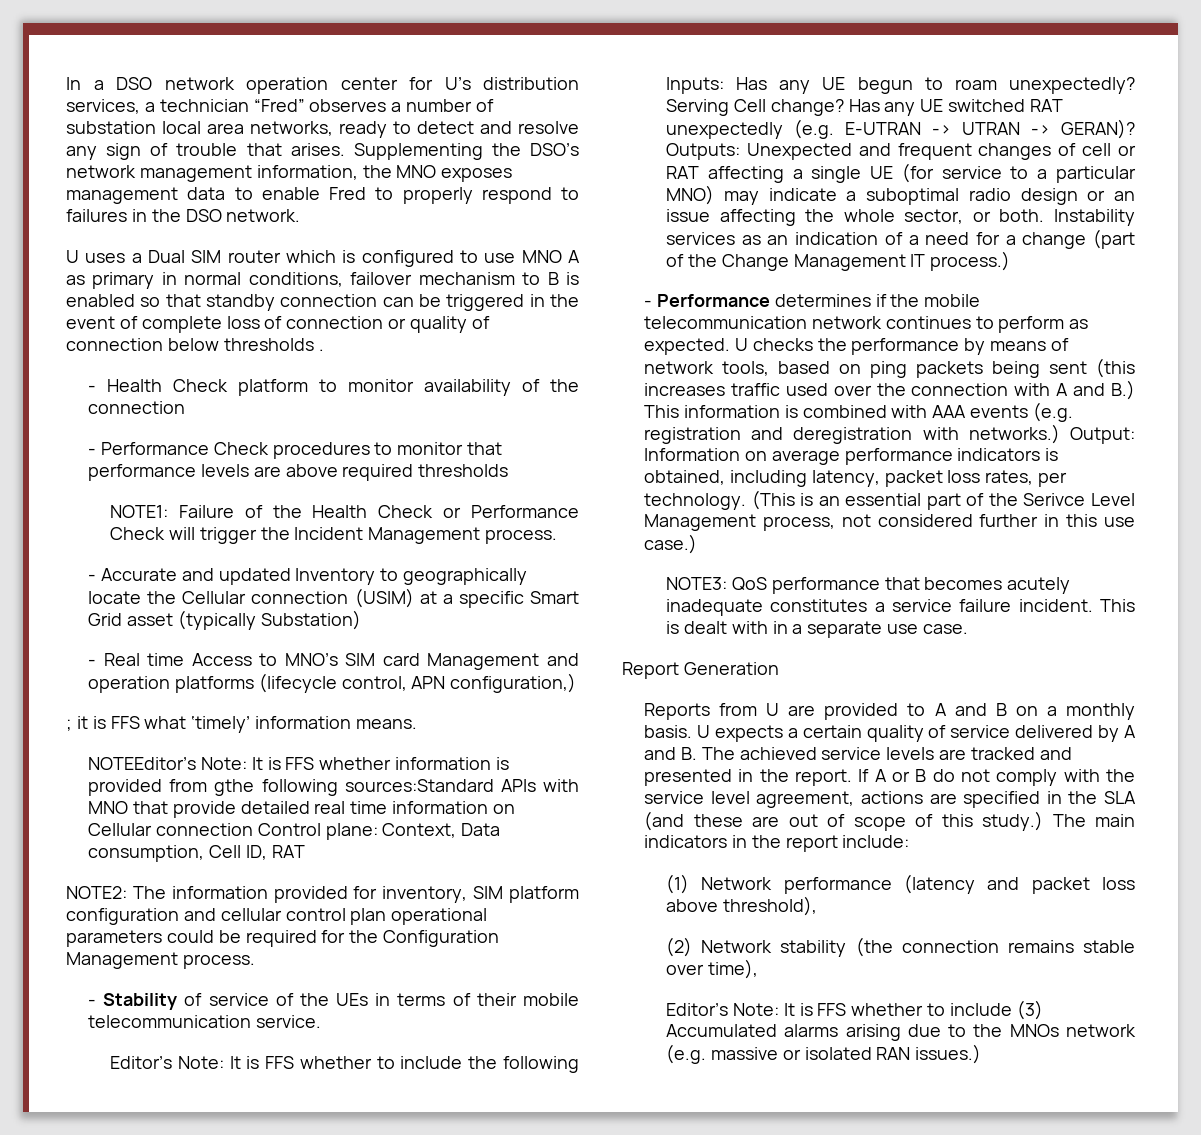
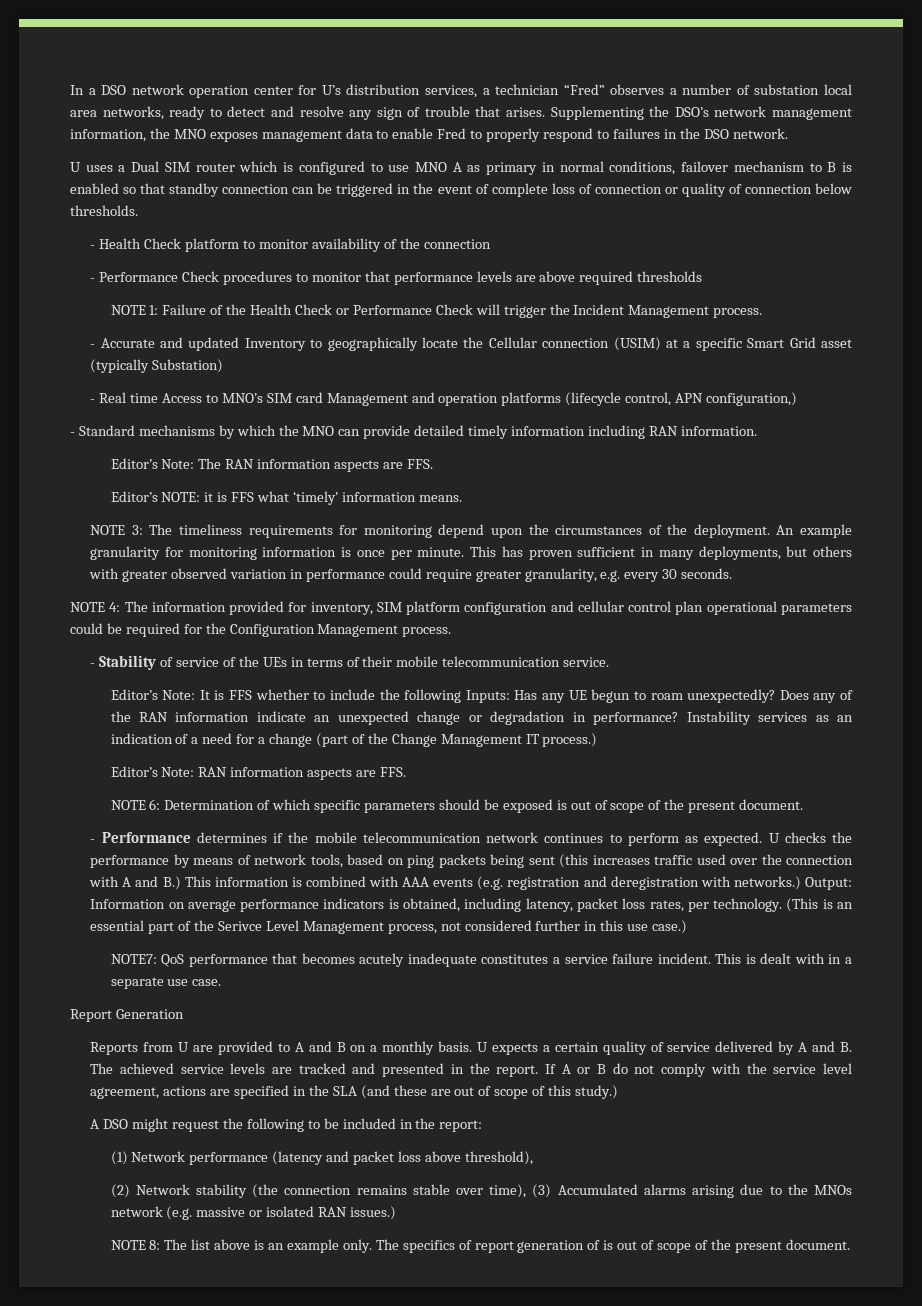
- U uses a Dual SIM router which is configured to use MNO A as primary in normal conditions, failover mechanism to B is enabled so that standby connection can be triggered in the event of complete loss of connection or quality of connection below thresholds .
+ U uses a Dual SIM router which is configured to use MNO A as primary in normal conditions, failover mechanism to B is enabled so that standby connection can be triggered in the event of complete loss of connection or quality of connection below thresholds.
- NOTE1: Failure of the Health Check or Performance Check will trigger the Incident Management process.
+ NOTE 1: Failure of the Health Check or Performance Check will trigger the Incident Management process.
- ; it is FFS what ‘timely’ information means.
+ - Standard mechanisms by which the MNO can provide detailed timely information including RAN information.
+ Editor’s Note: The RAN information aspects are FFS.
+ Editor’s NOTE: it is FFS what ‘timely’ information means.
- NOTEEditor’s Note: It is FFS whether information is provided from gthe following sources:Standard APIs with MNO that provide detailed real time information on Cellular connection Control plane: Context, Data consumption, Cell ID, RAT
- NOTE2: The information provided for inventory, SIM platform configuration and cellular control plan operational parameters could be required for the Configuration Management process.
+ NOTE 3: The timeliness requirements for monitoring depend upon the circumstances of the deployment. An example granularity for monitoring information is once per minute. This has proven sufficient in many deployments, but others with greater observed variation in performance could require greater granularity, e.g. every 30 seconds.
+ NOTE 4: The information provided for inventory, SIM platform configuration and cellular control plan operational parameters could be required for the Configuration Management process.
- Serving Cell change? Has any UE switched RAT unexpectedly (e.g. E-UTRAN -> UTRAN -> GERAN)? Outputs: Unexpected and frequent changes of cell or RAT affecting a single UE (for service to a particular MNO) may indicate a suboptimal radio design or an issue affecting the whole sector, or both.
+ Does any of the RAN information indicate an unexpected change or degradation in performance?
+ Editor’s Note: RAN information aspects are FFS.
+ NOTE 6: Determination of which specific parameters should be exposed is out of scope of the present document.
- NOTE3: QoS performance that becomes acutely inadequate constitutes a service failure incident.
+ NOTE7: QoS performance that becomes acutely inadequate constitutes a service failure incident.
- If A or B do not comply with the service level agreement, actions are specified in the SLA (and these are out of scope of this study.) The main indicators in the report include:
+ If A or B do not comply with the service level agreement, actions are specified in the SLA (and these are out of scope of this study.)
+ A DSO might request the following to be included in the report:
- (2) Network stability (the connection remains stable over time),
- Editor’s Note: It is FFS whether to include (3) Accumulated alarms arising due to the MNOs network (e.g. massive or isolated RAN issues.)
+ (2) Network stability (the connection remains stable over time), (3) Accumulated alarms arising due to the MNOs network (e.g. massive or isolated RAN issues.)
+ NOTE 8: The list above is an example only. The specifics of report generation of is out of scope of the present document.

